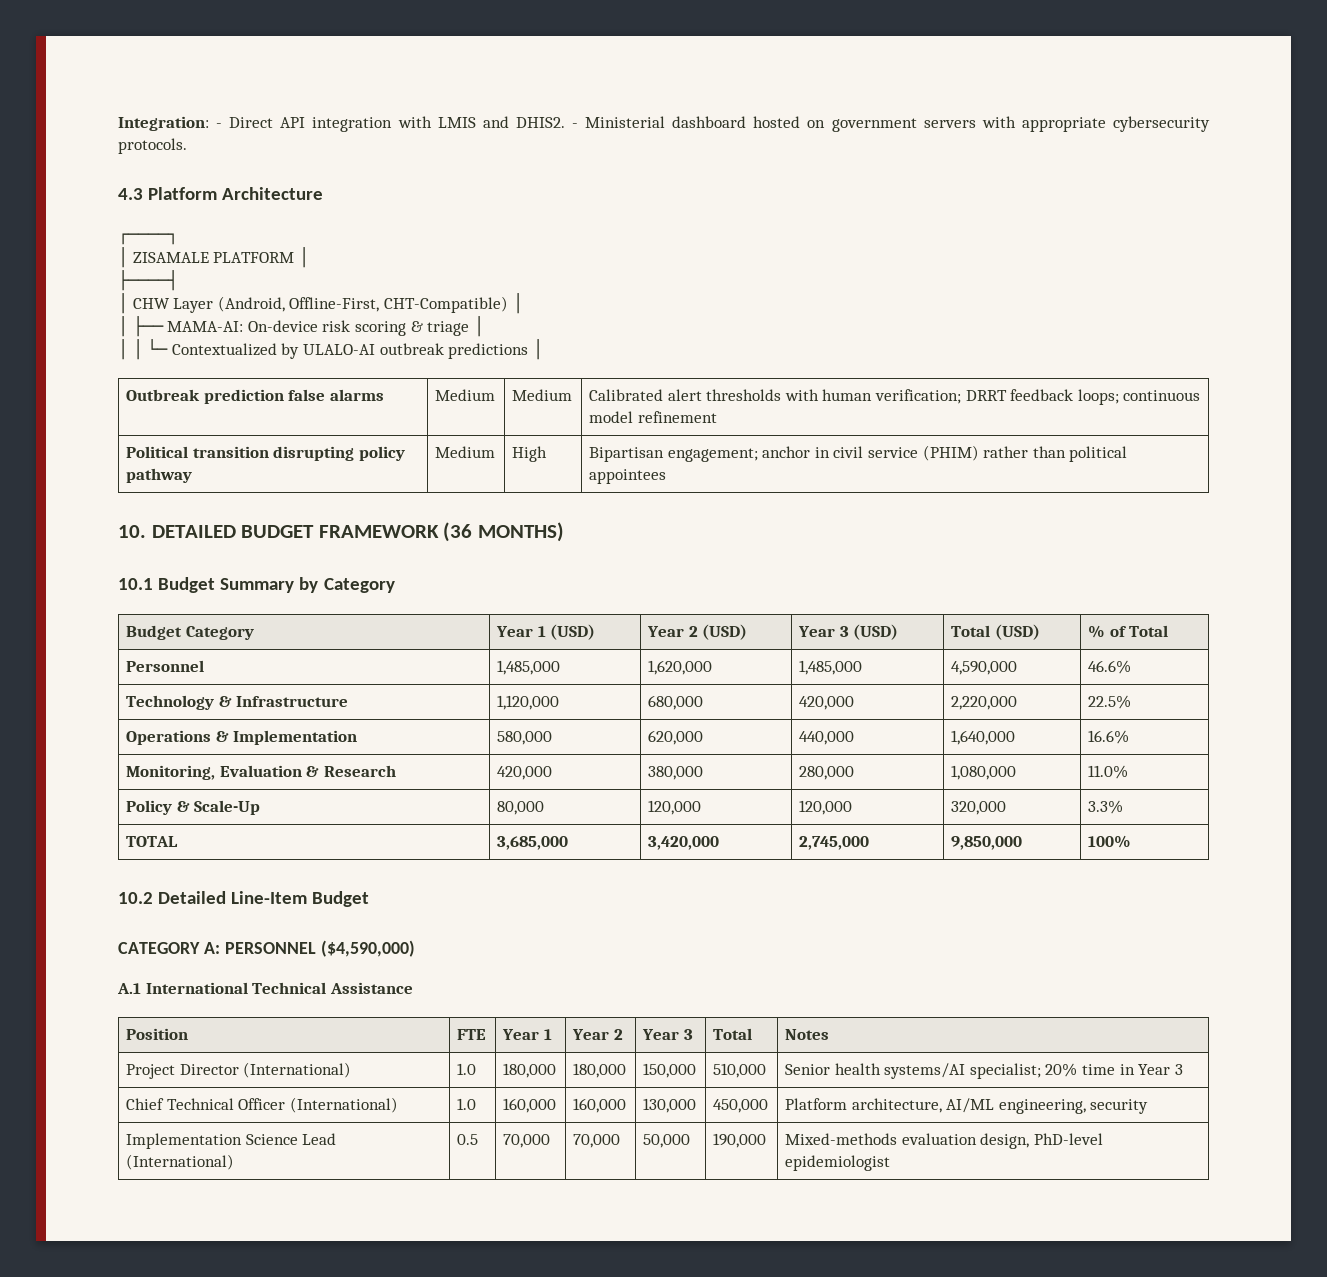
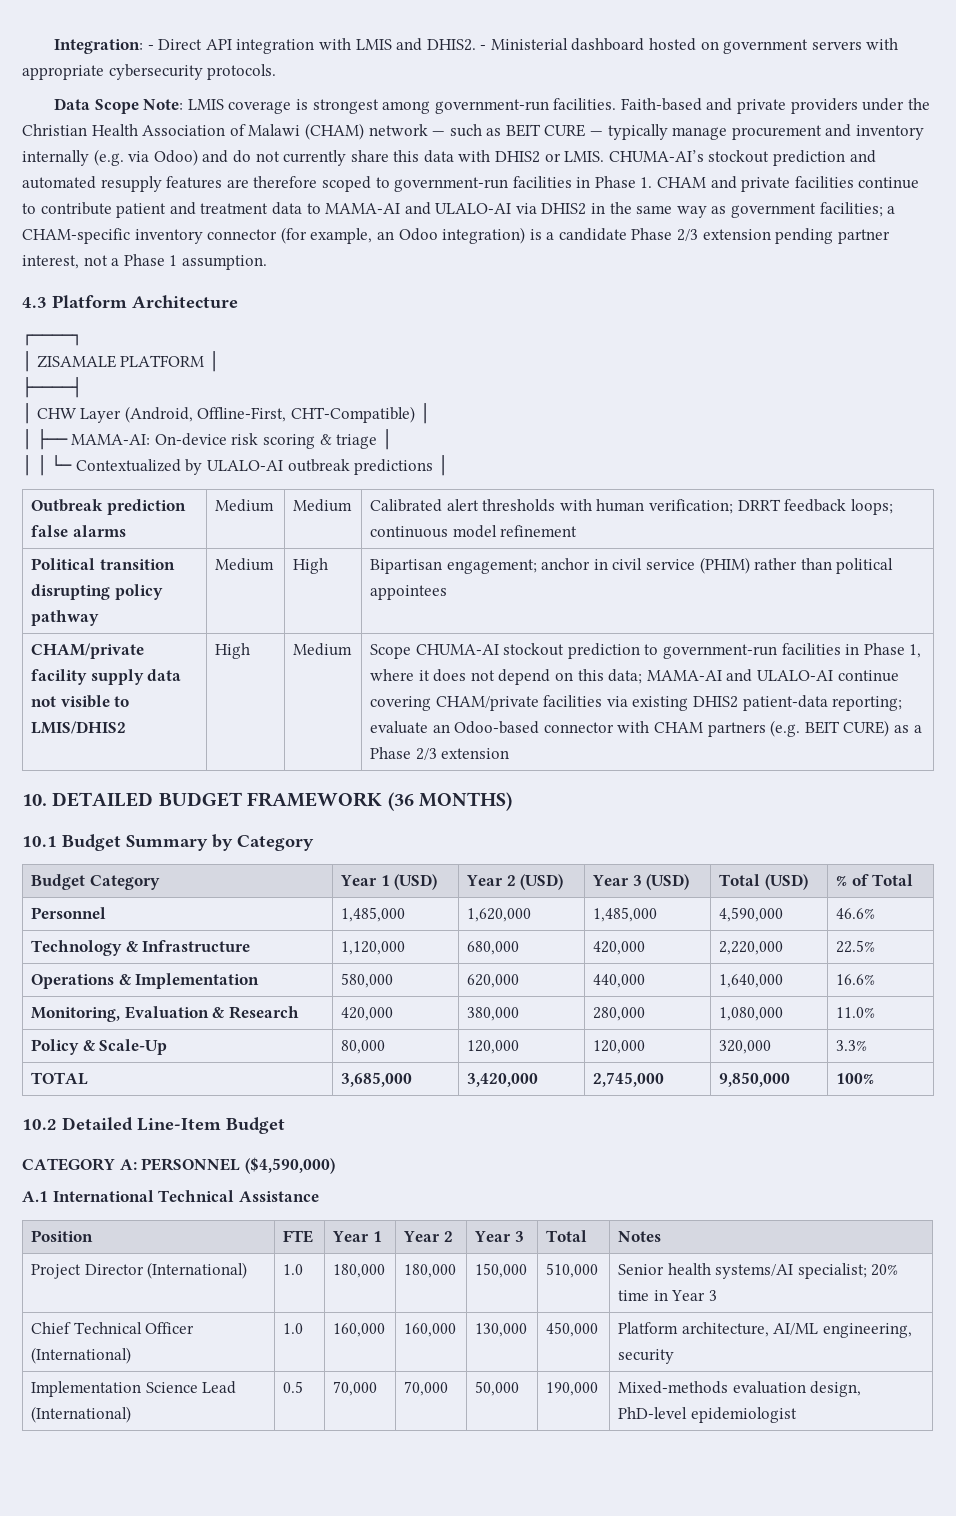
+ Data Scope Note: LMIS coverage is strongest among government-run facilities. Faith-based and private providers under the Christian Health Association of Malawi (CHAM) network — such as BEIT CURE — typically manage procurement and inventory internally (e.g. via Odoo) and do not currently share this data with DHIS2 or LMIS. CHUMA-AI’s stockout prediction and automated resupply features are therefore scoped to government-run facilities in Phase 1. CHAM and private facilities continue to contribute patient and treatment data to MAMA-AI and ULALO-AI via DHIS2 in the same way as government facilities; a CHAM-specific inventory connector (for example, an Odoo integration) is a candidate Phase 2/3 extension pending partner interest, not a Phase 1 assumption.
+ CHAM/private facility supply data not visible to LMIS/DHIS2 | High | Medium | Scope CHUMA-AI stockout prediction to government-run facilities in Phase 1, where it does not depend on this data; MAMA-AI and ULALO-AI continue covering CHAM/private facilities via existing DHIS2 patient-data reporting; evaluate an Odoo-based connector with CHAM partners (e.g. BEIT CURE) as a Phase 2/3 extension

